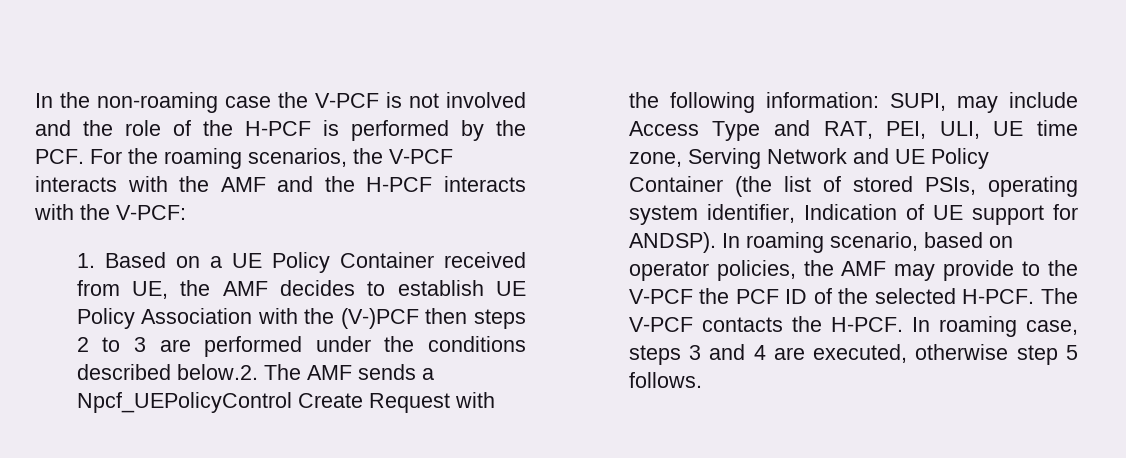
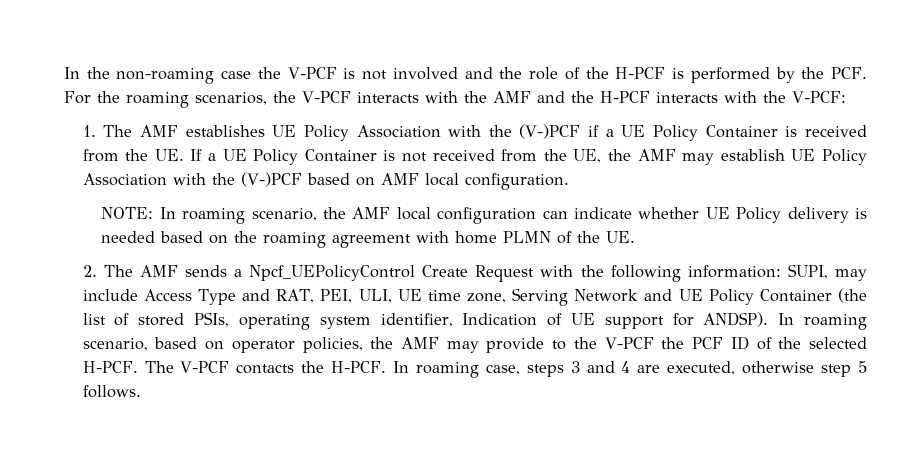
- 1. Based on a UE Policy Container received from UE, the AMF decides to establish UE Policy Association with the (V-)PCF then steps 2 to 3 are performed under the conditions described below.2. The AMF sends a Npcf_UEPolicyControl Create Request with the following information: SUPI, may include Access Type and RAT, PEI, ULI, UE time zone, Serving Network and UE Policy Container (the list of stored PSIs, operating system identifier, Indication of UE support for ANDSP).
+ 1. The AMF establishes UE Policy Association with the (V-)PCF if a UE Policy Container is received from the UE. If a UE Policy Container is not received from the UE, the AMF may establish UE Policy Association with the (V-)PCF based on AMF local configuration.
+ NOTE: In roaming scenario, the AMF local configuration can indicate whether UE Policy delivery is needed based on the roaming agreement with home PLMN of the UE.
+ 2. The AMF sends a Npcf_UEPolicyControl Create Request with the following information: SUPI, may include Access Type and RAT, PEI, ULI, UE time zone, Serving Network and UE Policy Container (the list of stored PSIs, operating system identifier, Indication of UE support for ANDSP).

